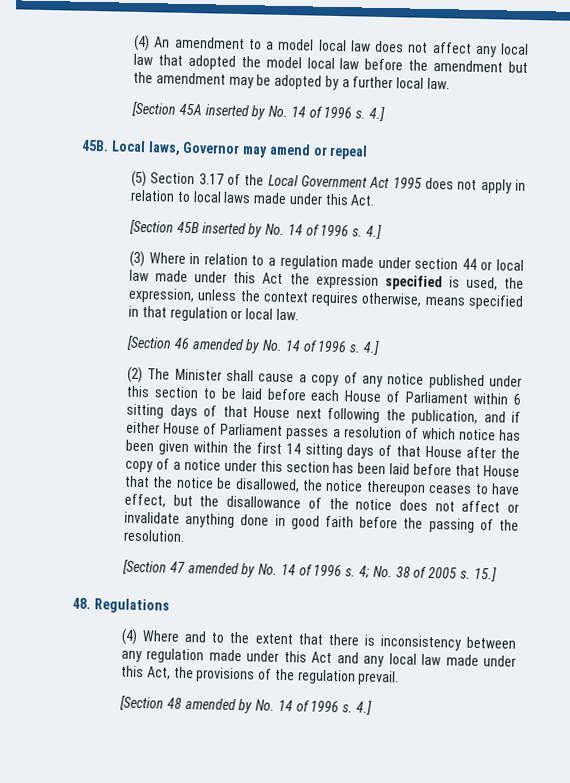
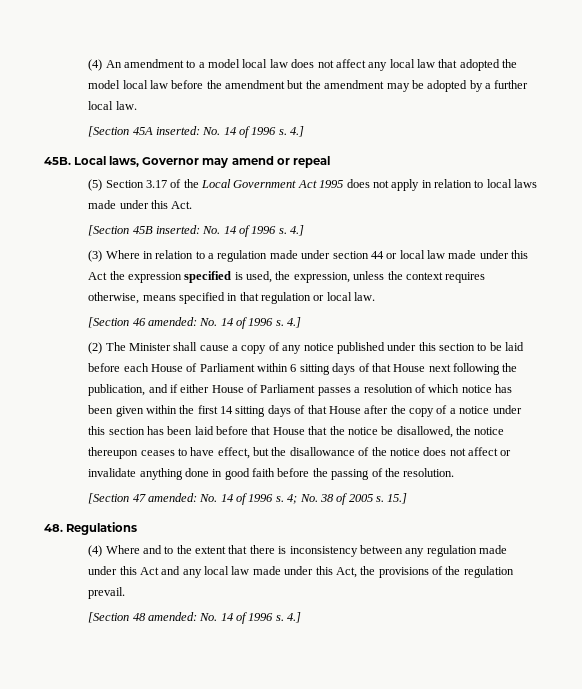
- [Section 45A inserted by No. 14 of 1996 s.
+ [Section 45A inserted: No. 14 of 1996 s.
- [Section 45B inserted by No. 14 of 1996 s.
+ [Section 45B inserted: No. 14 of 1996 s.
- [Section 46 amended by No. 14 of 1996 s.
+ [Section 46 amended: No. 14 of 1996 s.
- [Section 47 amended by No. 14 of 1996 s.
+ [Section 47 amended: No. 14 of 1996 s.
- [Section 48 amended by No. 14 of 1996 s.
+ [Section 48 amended: No. 14 of 1996 s.

